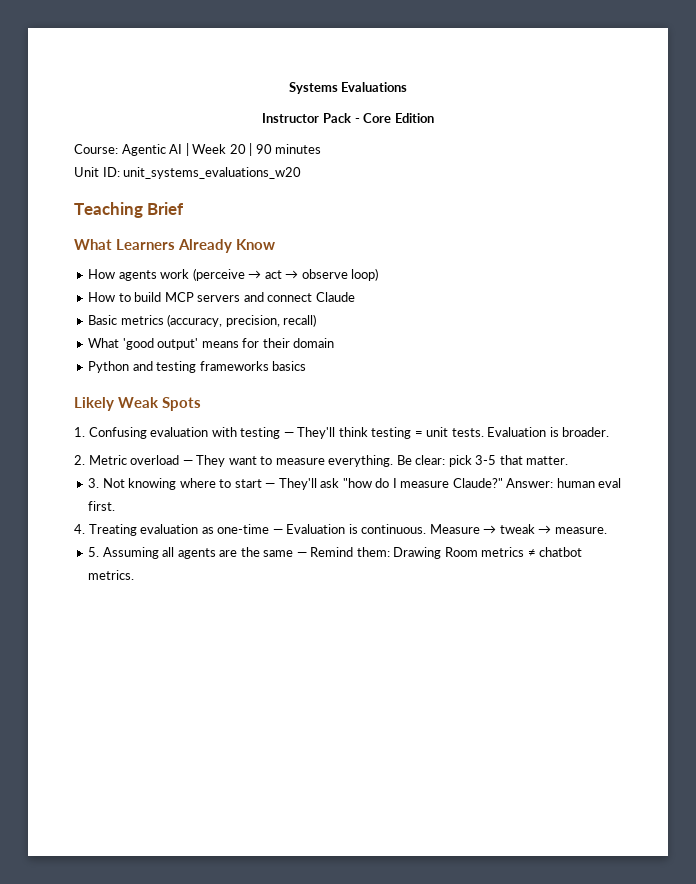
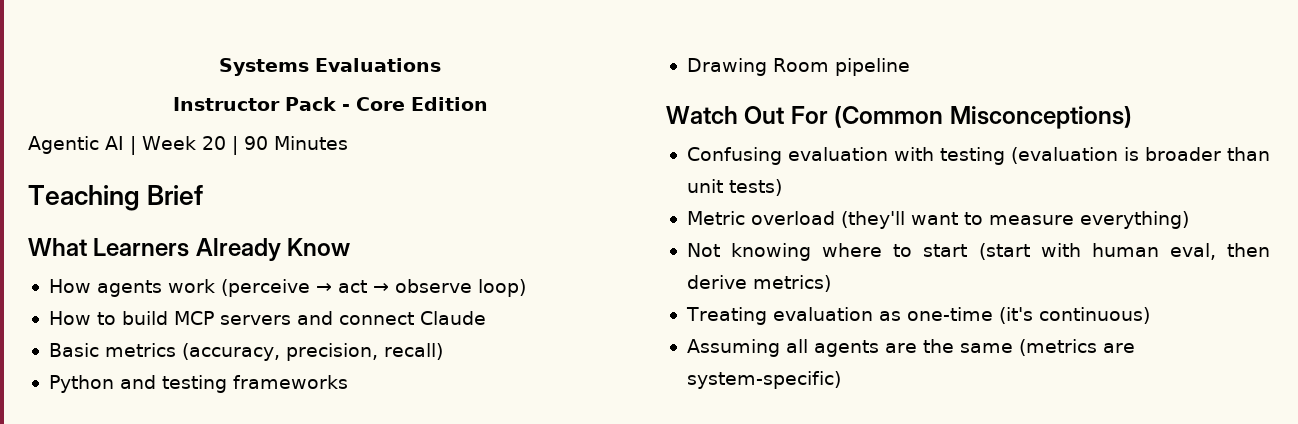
- Course: Agentic AI | Week 20 | 90 minutes
- Unit ID: unit_systems_evaluations_w20
+ Agentic AI | Week 20 | 90 Minutes
- What 'good output' means for their domain
- Python and testing frameworks basics
- Likely Weak Spots
- 1. Confusing evaluation with testing — They'll think testing = unit tests. Evaluation is broader.
- 2. Metric overload — They want to measure everything. Be clear: pick 3-5 that matter.
- 3. Not knowing where to start — They'll ask "how do I measure Claude?" Answer: human eval first.
- 4. Treating evaluation as one-time — Evaluation is continuous. Measure → tweak → measure.
- 5. Assuming all agents are the same — Remind them: Drawing Room metrics ≠ chatbot metrics.
+ Python and testing frameworks
+ Drawing Room pipeline
+ Watch Out For (Common Misconceptions)
+ Confusing evaluation with testing (evaluation is broader than unit tests)
+ Metric overload (they'll want to measure everything)
+ Not knowing where to start (start with human eval, then derive metrics)
+ Treating evaluation as one-time (it's continuous)
+ Assuming all agents are the same (metrics are system-specific)

